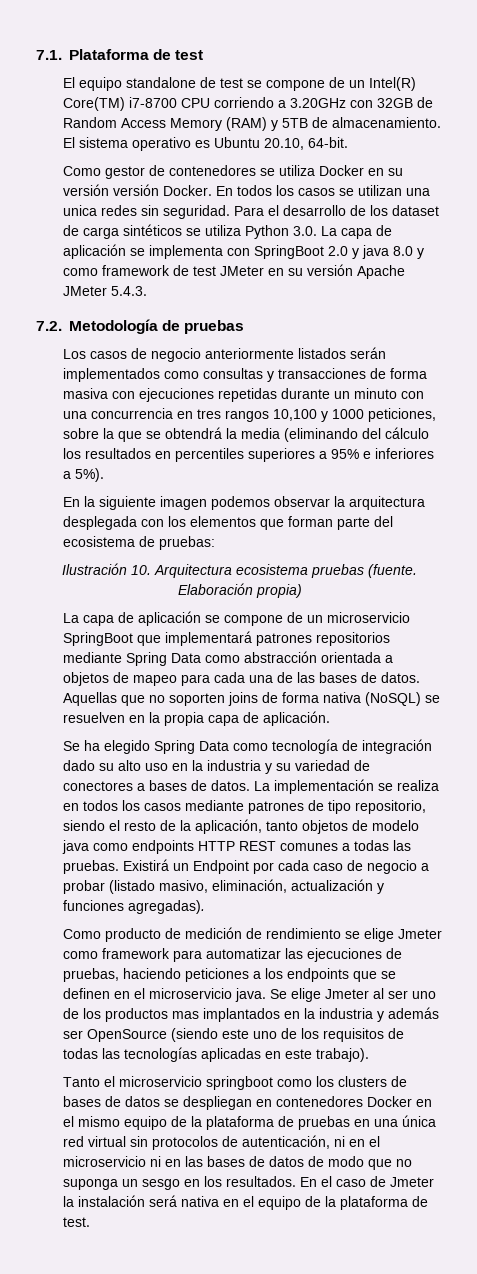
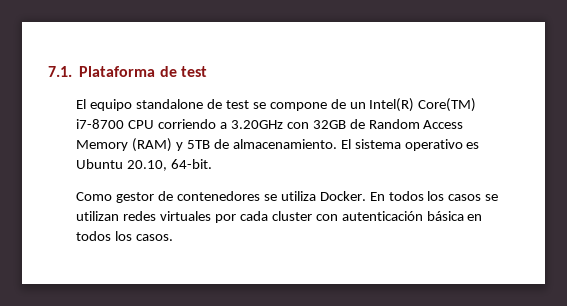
- Como gestor de contenedores se utiliza Docker en su versión versión Docker.
+ Como gestor de contenedores se utiliza Docker.
- En todos los casos se utilizan una unica redes sin seguridad. Para el desarrollo de los dataset de carga sintéticos se utiliza Python 3.0. La capa de aplicación se implementa con SpringBoot 2.0 y java 8.0 y como framework de test JMeter en su versión Apache JMeter 5.4.3.
- 7.2. Metodología de pruebas
- Los casos de negocio anteriormente listados serán implementados como consultas y transacciones de forma masiva con ejecuciones repetidas durante un minuto con una concurrencia en tres rangos 10,100 y 1000 peticiones, sobre la que se obtendrá la media (eliminando del cálculo los resultados en percentiles superiores a 95% e inferiores a 5%).
- En la siguiente imagen podemos observar la arquitectura desplegada con los elementos que forman parte del ecosistema de pruebas:
- Ilustración 10. Arquitectura ecosistema pruebas (fuente. Elaboración propia)
- La capa de aplicación se compone de un microservicio SpringBoot que implementará patrones repositorios mediante Spring Data como abstracción orientada a objetos de mapeo para cada una de las bases de datos. Aquellas que no soporten joins de forma nativa (NoSQL) se resuelven en la propia capa de aplicación.
- Se ha elegido Spring Data como tecnología de integración dado su alto uso en la industria y su variedad de conectores a bases de datos. La implementación se realiza en todos los casos mediante patrones de tipo repositorio, siendo el resto de la aplicación, tanto objetos de modelo java como endpoints HTTP REST comunes a todas las pruebas. Existirá un Endpoint por cada caso de negocio a probar (listado masivo, eliminación, actualización y funciones agregadas).
- Como producto de medición de rendimiento se elige Jmeter como framework para automatizar las ejecuciones de pruebas, haciendo peticiones a los endpoints que se definen en el microservicio java. Se elige Jmeter al ser uno de los productos mas implantados en la industria y además ser OpenSource (siendo este uno de los requisitos de todas las tecnologías aplicadas en este trabajo).
- Tanto el microservicio springboot como los clusters de bases de datos se despliegan en contenedores Docker en el mismo equipo de la plataforma de pruebas en una única red virtual sin protocolos de autenticación, ni en el microservicio ni en las bases de datos de modo que no suponga un sesgo en los resultados. En el caso de Jmeter la instalación será nativa en el equipo de la plataforma de test.
+ En todos los casos se utilizan redes virtuales por cada cluster con autenticación básica en todos los casos.

